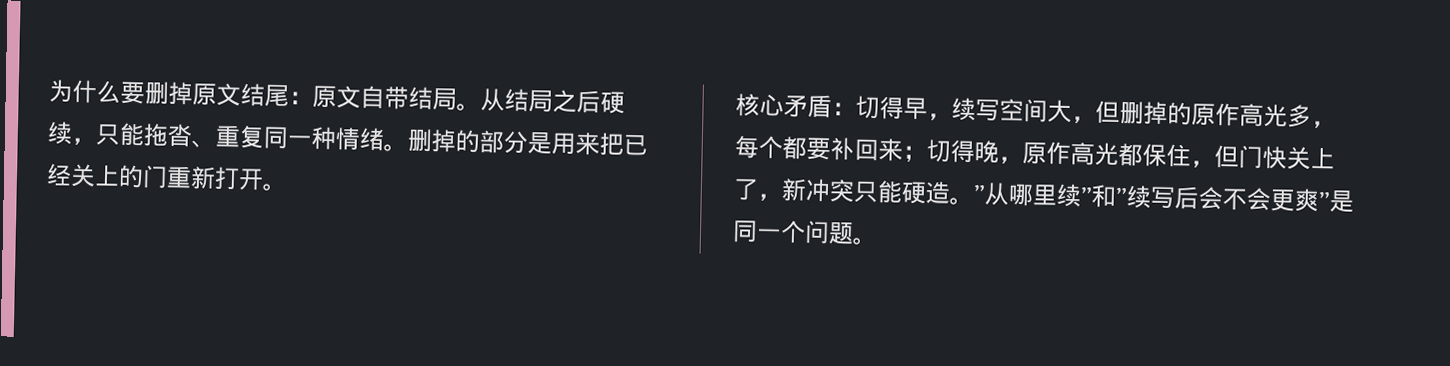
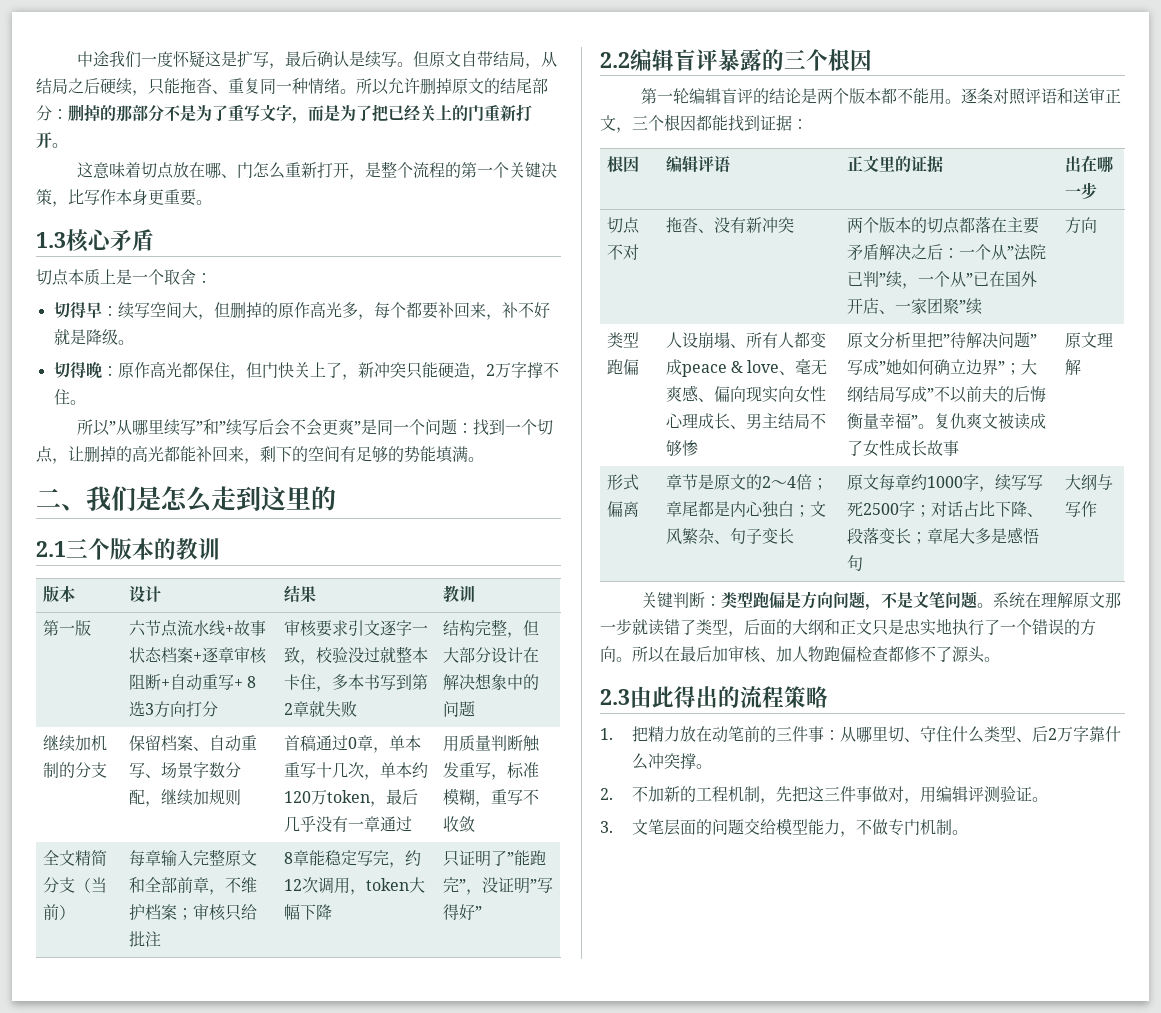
- 为什么要删掉原文结尾：原文自带结局。从结局之后硬续，只能拖沓、重复同一种情绪。
+ 中途我们一度怀疑这是扩写，最后确认是续写。但原文自带结局，从结局之后硬续，只能拖沓、重复同一种情绪。
- 删掉的部分是用来把已经关上的门重新打开。
+ 所以允许删掉原文的结尾部分：删掉的那部分不是为了重写文字，而是为了把已经关上的门重新打开。
- 核心矛盾：切得早，续写空间大，但删掉的原作高光多，每个都要补回来；切得晚，原作高光都保住，但门快关上了，新冲突只能硬造。”从哪里续”和”续写后会不会更爽”是同一个问题。
+ 这意味着切点放在哪、门怎么重新打开，是整个流程的第一个关键决策，比写作本身更重要。
+ 1.3核心矛盾
+ 切点本质上是一个取舍：
+ 切得早：续写空间大，但删掉的原作高光多，每个都要补回来，补不好就是降级。
+ 切得晚：原作高光都保住，但门快关上了，新冲突只能硬造，2万字撑不住。
+ 所以”从哪里续写”和”续写后会不会更爽”是同一个问题：找到一个切点，让删掉的高光都能补回来，剩下的空间有足够的势能填满。
+ 二、我们是怎么走到这里的
+ 2.1三个版本的教训
+ 版本 | 设计 | 结果 | 教训
+ 第一版 | 六节点流水线+故事状态档案+逐章审核阻断+自动重写+ 8选3方向打分 | 审核要求引文逐字一致，校验没过就整本卡住，多本书写到第2章就失败 | 结构完整，但大部分设计在解决想象中的问题
+ 继续加机制的分支 | 保留档案、自动重写、场景字数分配，继续加规则 | 首稿通过0章，单本重写十几次，单本约120万token，最后几乎没有一章通过 | 用质量判断触发重写，标准模糊，重写不收敛
+ 全文精简分支（当前） | 每章输入完整原文和全部前章，不维护档案；审核只给批注 | 8章能稳定写完，约12次调用，token大幅下降 | 只证明了”能跑完”，没证明”写得好”
+ 2.2编辑盲评暴露的三个根因
+ 第一轮编辑盲评的结论是两个版本都不能用。逐条对照评语和送审正文，三个根因都能找到证据：
+ 根因 | 编辑评语 | 正文里的证据 | 出在哪一步
+ 切点不对 | 拖沓、没有新冲突 | 两个版本的切点都落在主要矛盾解决之后：一个从”法院已判”续，一个从”已在国外开店、一家团聚”续 | 方向
+ 类型跑偏 | 人设崩塌、所有人都变成peace & love、毫无爽感、偏向现实向女性心理成长、男主结局不够惨 | 原文分析里把”待解决问题”写成”她如何确立边界”；大纲结局写成”不以前夫的后悔衡量幸福”。复仇爽文被读成了女性成长故事 | 原文理解
+ 形式偏离 | 章节是原文的2～4倍；章尾都是内心独白；文风繁杂、句子变长 | 原文每章约1000字，续写写死2500字；对话占比下降、段落变长；章尾大多是感悟句 | 大纲与写作
+ 关键判断：类型跑偏是方向问题，不是文笔问题。系统在理解原文那一步就读错了类型，后面的大纲和正文只是忠实地执行了一个错误的方向。所以在最后加审核、加人物跑偏检查都修不了源头。
+ 2.3由此得出的流程策略
+ 1.把精力放在动笔前的三件事：从哪里切、守住什么类型、后2万字靠什么冲突撑。
+ 2.不加新的工程机制，先把这三件事做对，用编辑评测验证。
+ 3.文笔层面的问题交给模型能力，不做专门机制。

